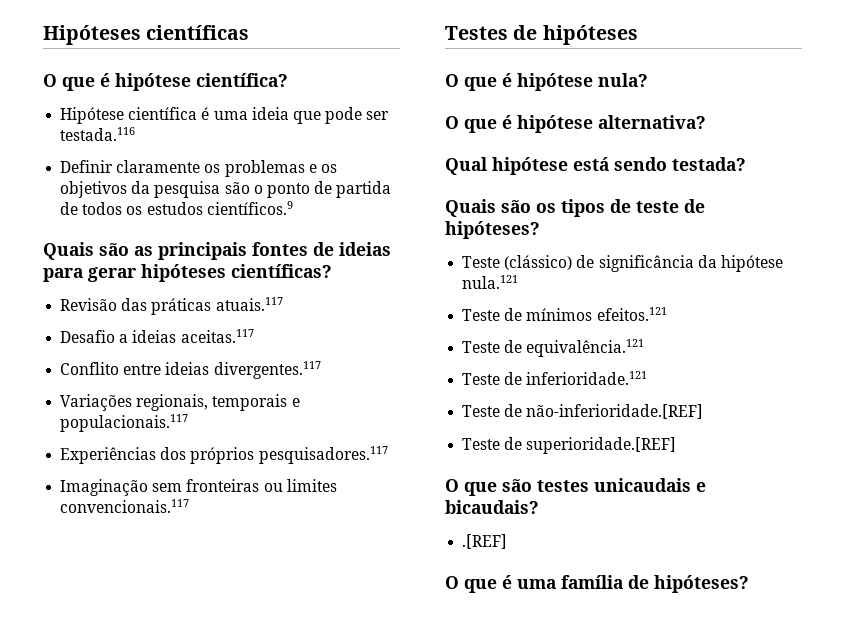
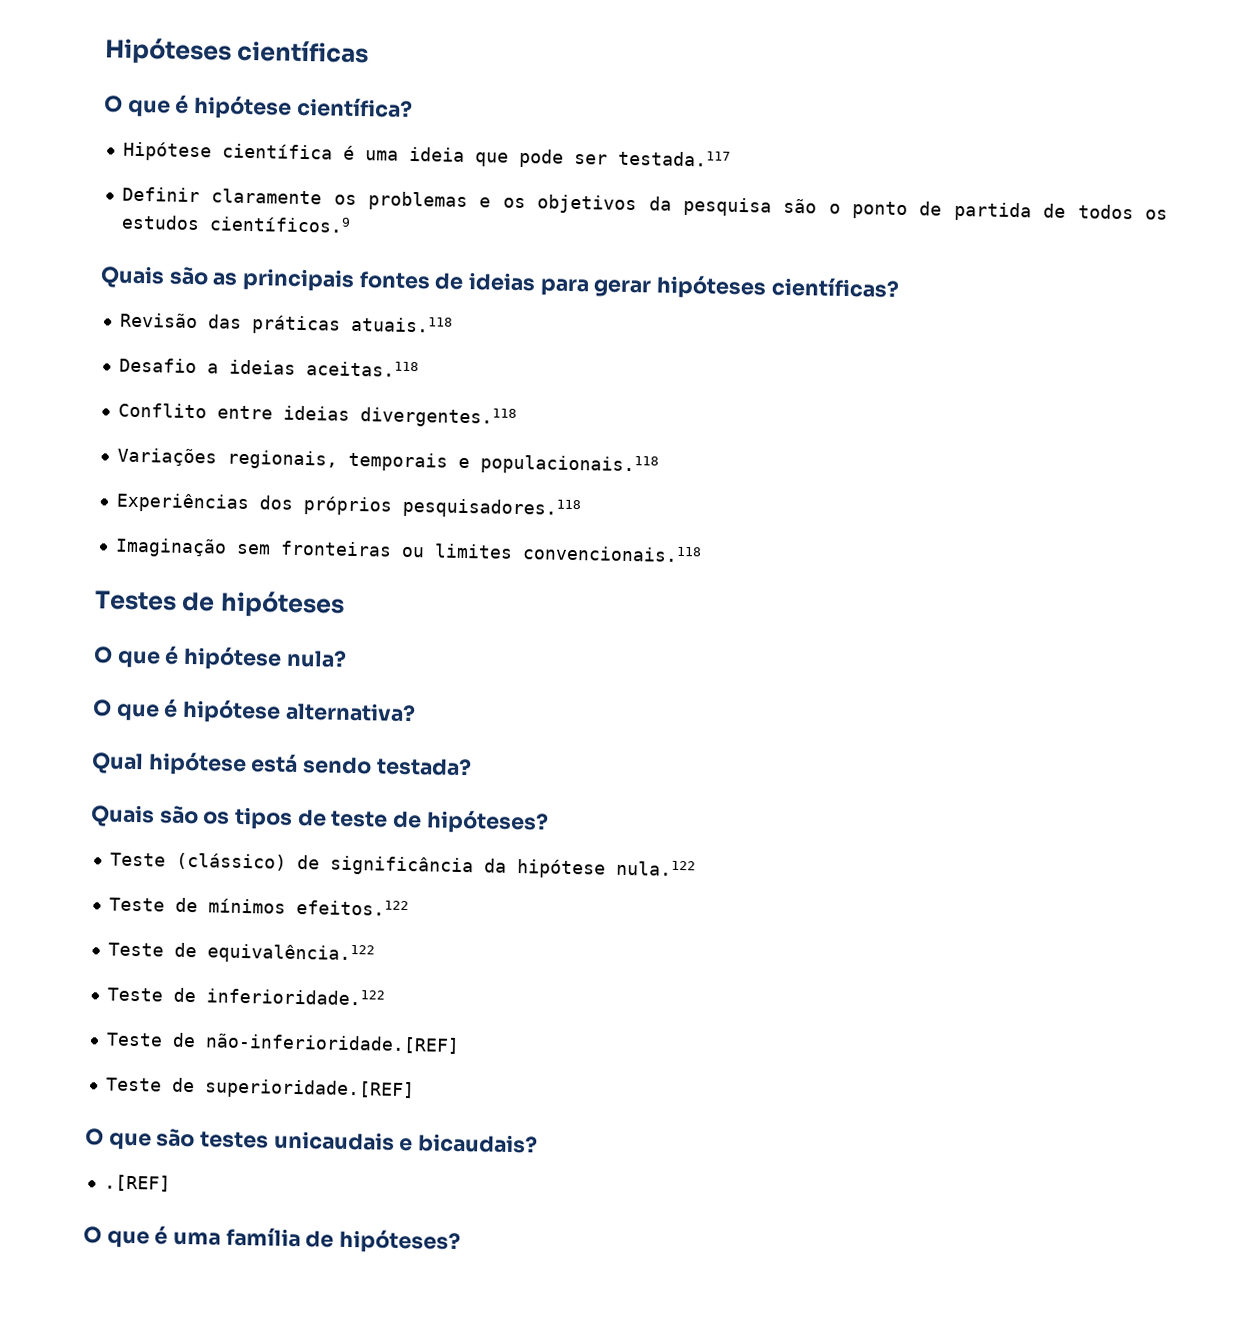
- Hipótese científica é uma ideia que pode ser testada.116
+ Hipótese científica é uma ideia que pode ser testada.117
- Revisão das práticas atuais.117
+ Revisão das práticas atuais.118
- Desafio a ideias aceitas.117
+ Desafio a ideias aceitas.118
- Conflito entre ideias divergentes.117
+ Conflito entre ideias divergentes.118
- Variações regionais, temporais e populacionais.117
+ Variações regionais, temporais e populacionais.118
- Experiências dos próprios pesquisadores.117
+ Experiências dos próprios pesquisadores.118
- Imaginação sem fronteiras ou limites convencionais.117
+ Imaginação sem fronteiras ou limites convencionais.118
- Teste (clássico) de significância da hipótese nula.121
+ Teste (clássico) de significância da hipótese nula.122
- Teste de mínimos efeitos.121
- Teste de equivalência.121
- Teste de inferioridade.121
+ Teste de mínimos efeitos.122
+ Teste de equivalência.122
+ Teste de inferioridade.122

